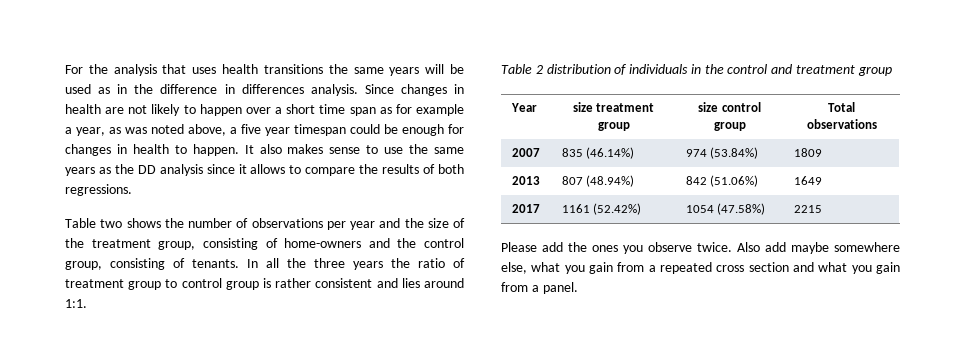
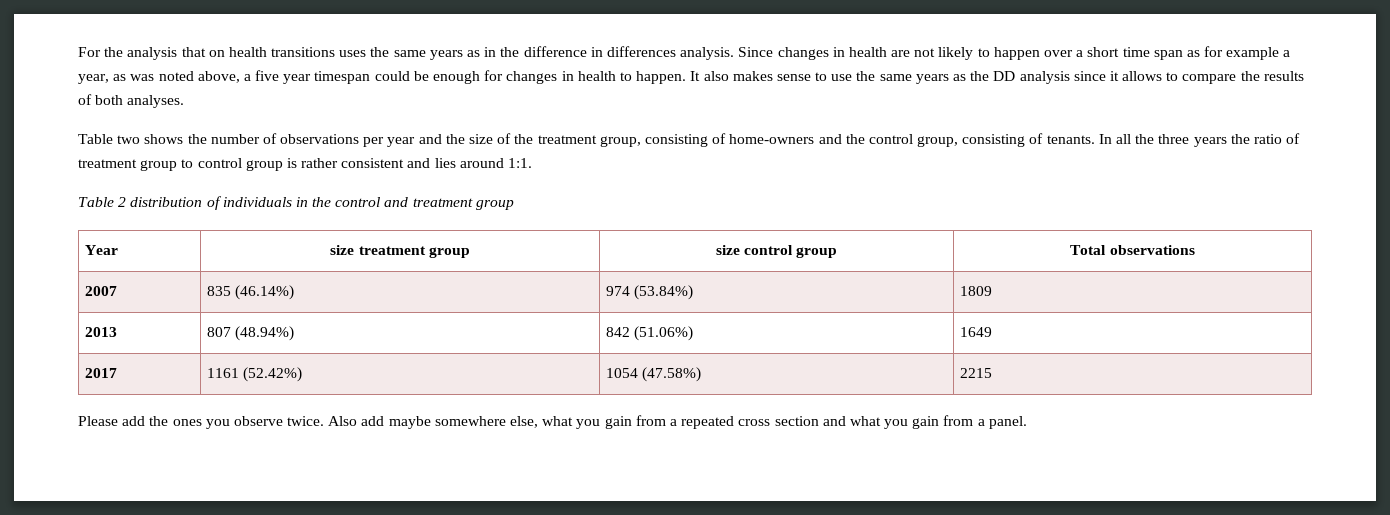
- For the analysis that uses health transitions the same years will be used as in the difference in differences analysis.
+ For the analysis that on health transitions uses the same years as in the difference in differences analysis.
- It also makes sense to use the same years as the DD analysis since it allows to compare the results of both regressions.
+ It also makes sense to use the same years as the DD analysis since it allows to compare the results of both analyses.

